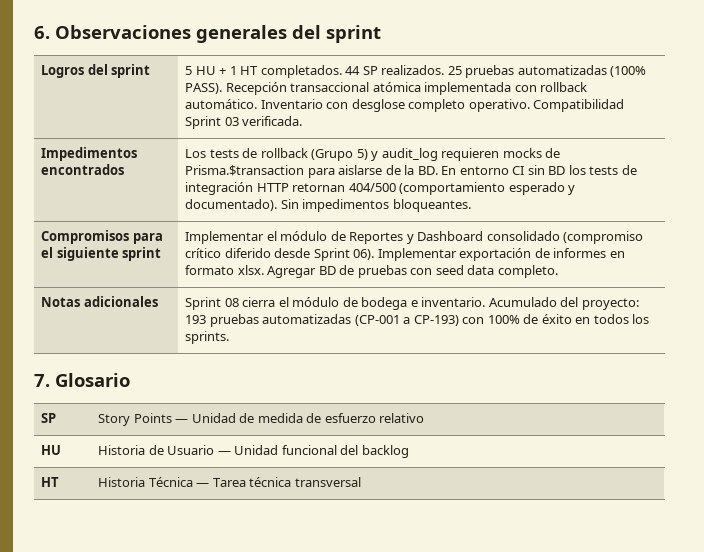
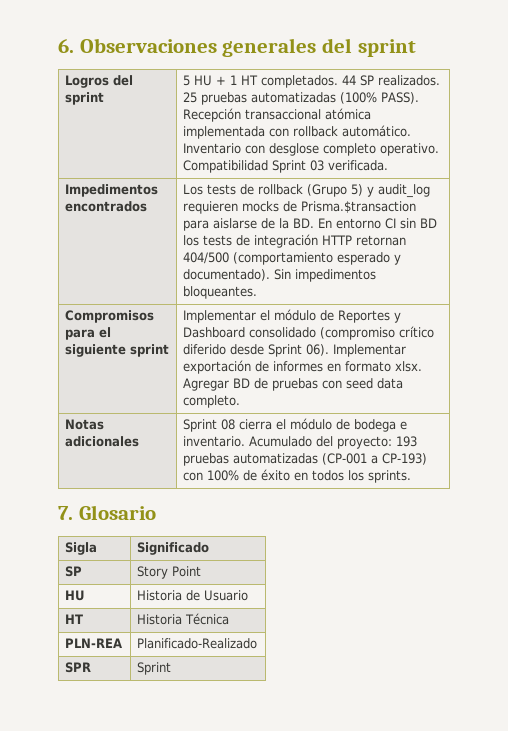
+ Sigla | Significado
- SP | Story Points — Unidad de medida de esfuerzo relativo
+ SP | Story Point
- HU | Historia de Usuario — Unidad funcional del backlog
+ HU | Historia de Usuario
- HT | Historia Técnica — Tarea técnica transversal
+ HT | Historia Técnica
+ PLN-REA | Planificado-Realizado
+ SPR | Sprint

